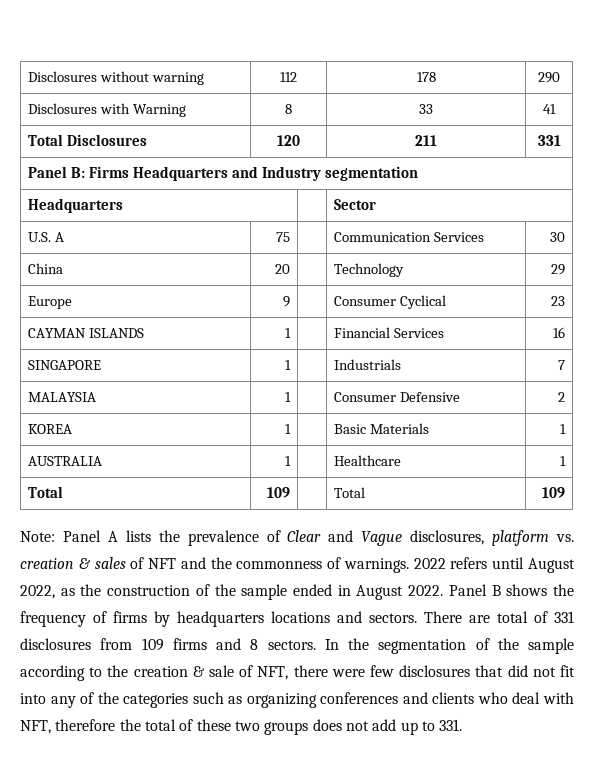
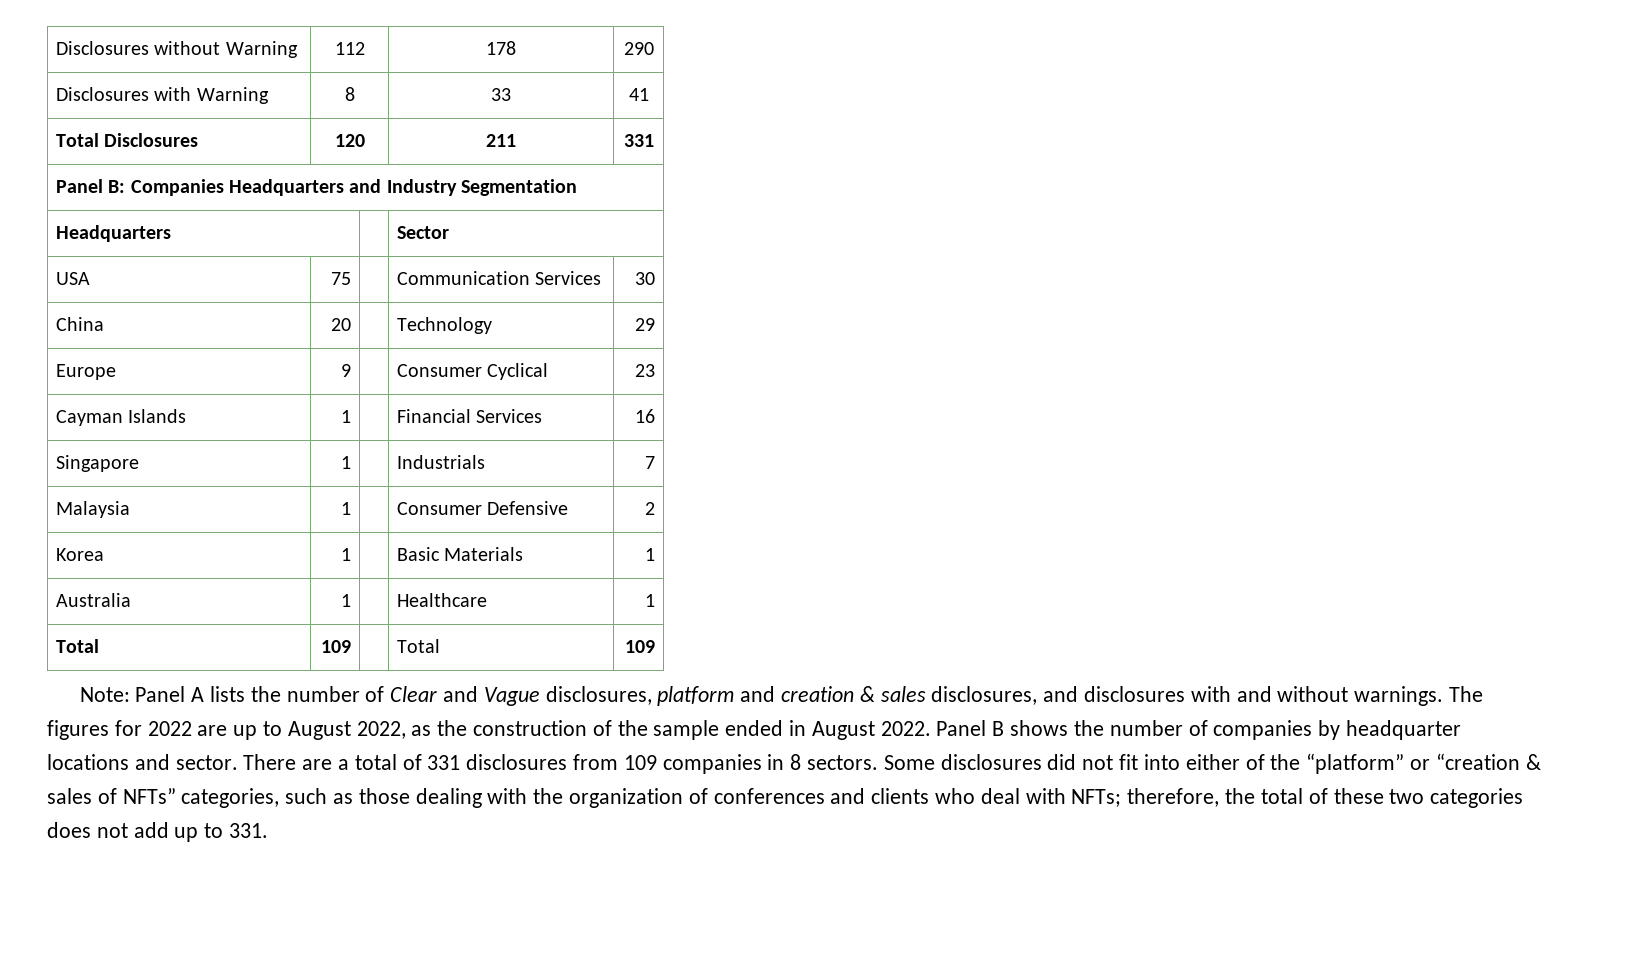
- Disclosures without warning | 112 | 178 | 290
+ Disclosures without Warning | 112 | 178 | 290
- Panel B: Firms Headquarters and Industry segmentation
+ Panel B: Companies Headquarters and Industry Segmentation
- U.S. A | 75 | | Communication Services | 30
+ USA | 75 | | Communication Services | 30
- CAYMAN ISLANDS | 1 | | Financial Services | 16
+ Cayman Islands | 1 | | Financial Services | 16
- SINGAPORE | 1 | | Industrials | 7
+ Singapore | 1 | | Industrials | 7
- MALAYSIA | 1 | | Consumer Defensive | 2
+ Malaysia | 1 | | Consumer Defensive | 2
- KOREA | 1 | | Basic Materials | 1
+ Korea | 1 | | Basic Materials | 1
- AUSTRALIA | 1 | | Healthcare | 1
+ Australia | 1 | | Healthcare | 1
- Note: Panel A lists the prevalence of Clear and Vague disclosures, platform vs. creation & sales of NFT and the commonness of warnings. 2022 refers until August 2022, as the construction of the sample ended in August 2022.
+ Note: Panel A lists the number of Clear and Vague disclosures, platform and creation & sales disclosures, and disclosures with and without warnings. The figures for 2022 are up to August 2022, as the construction of the sample ended in August 2022.
- Panel B shows the frequency of firms by headquarters locations and sectors.
+ Panel B shows the number of companies by headquarter locations and sector.
- There are total of 331 disclosures from 109 firms and 8 sectors. In the segmentation of the sample according to the creation & sale of NFT, there were few disclosures that did not fit into any of the categories such as organizing conferences and clients who deal with NFT, therefore the total of these two groups does not add up to 331.
+ There are a total of 331 disclosures from 109 companies in 8 sectors. Some disclosures did not fit into either of the “platform” or “creation & sales of NFTs” categories, such as those dealing with the organization of conferences and clients who deal with NFTs; therefore, the total of these two categories does not add up to 331.

